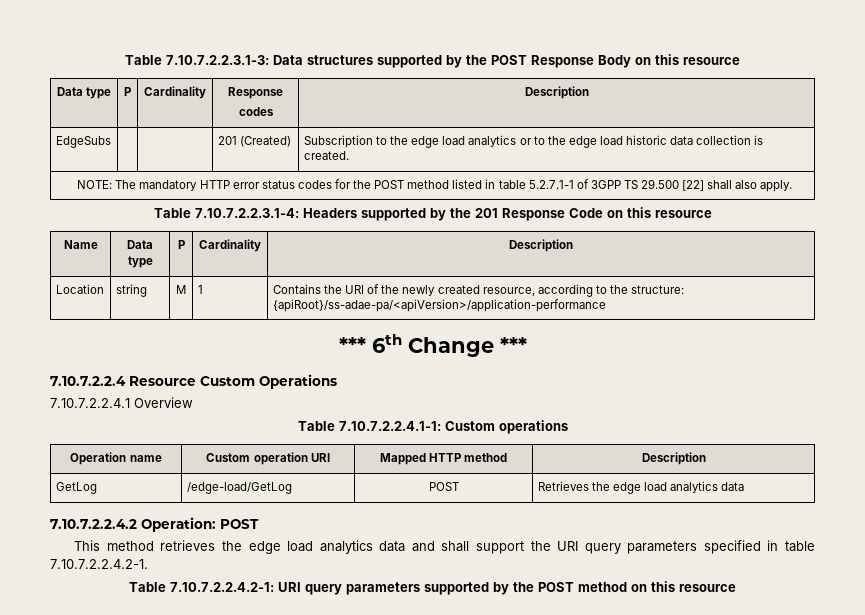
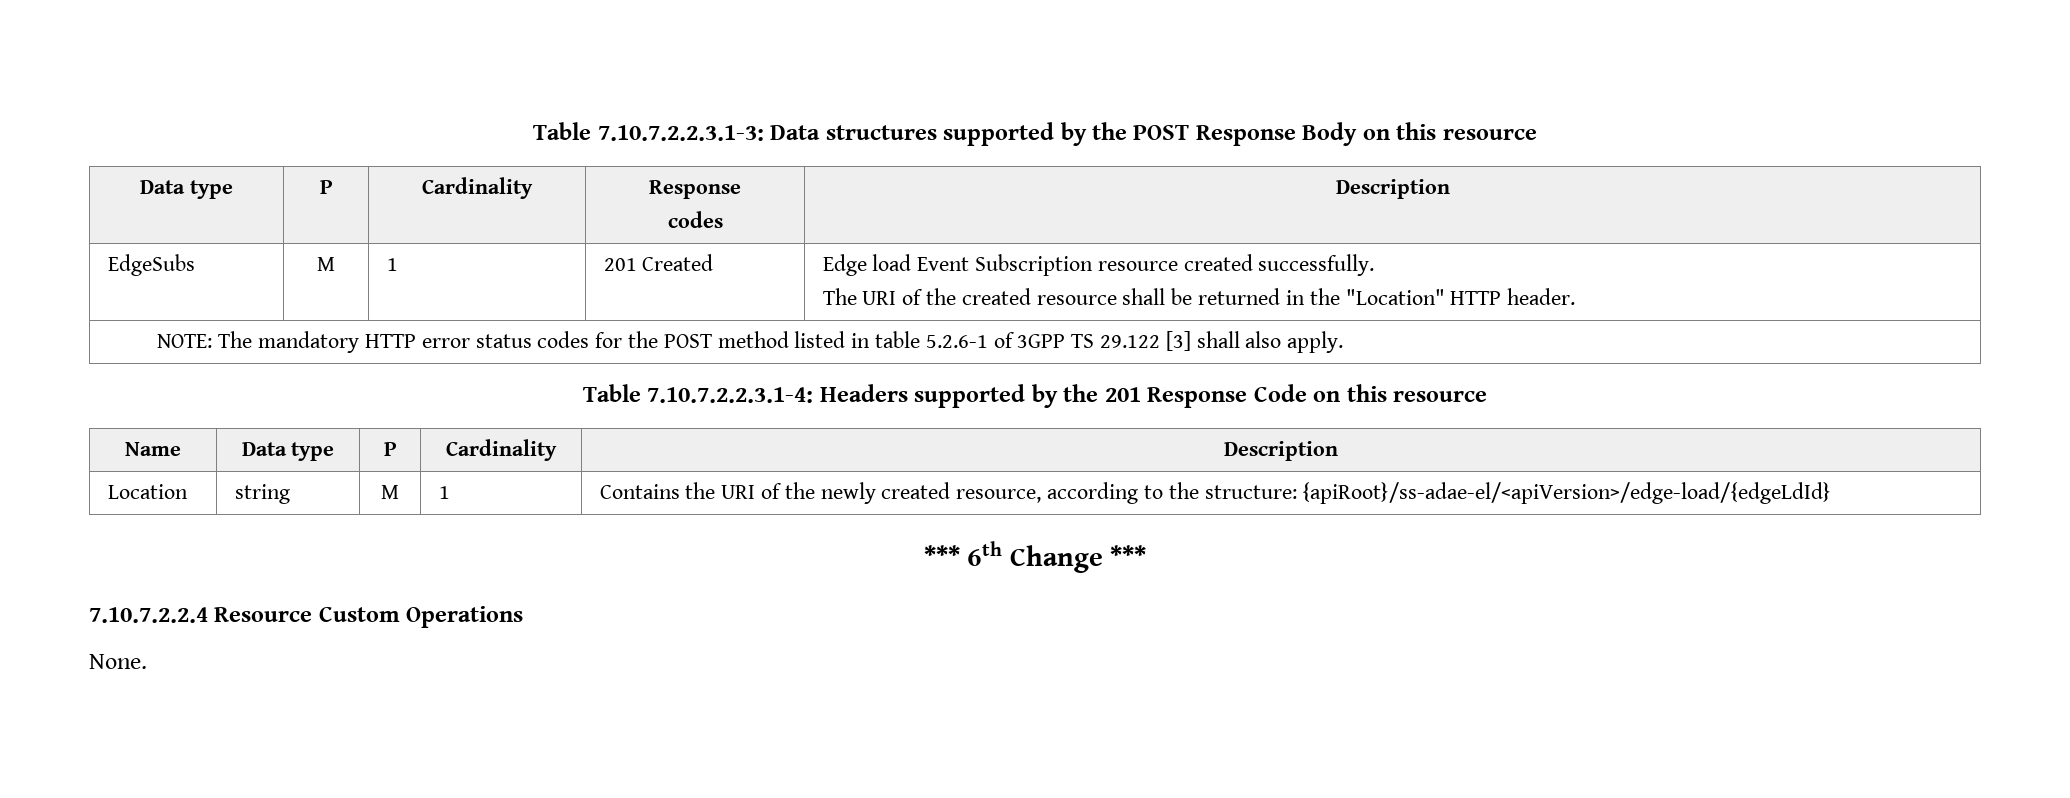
- EdgeSubs | | | 201 (Created) | Subscription to the edge load analytics or to the edge load historic data collection is created.
+ EdgeSubs | M | 1 | 201 Created | Edge load Event Subscription resource created successfully.
+ The URI of the created resource shall be returned in the "Location" HTTP header.
- NOTE: The mandatory HTTP error status codes for the POST method listed in table 5.2.7.1-1 of 3GPP TS 29.500 [22] shall also apply.
+ NOTE: The mandatory HTTP error status codes for the POST method listed in table 5.2.6-1 of 3GPP TS 29.122 [3] shall also apply.
- Location | string | M | 1 | Contains the URI of the newly created resource, according to the structure: {apiRoot}/ss-adae-pa/<apiVersion>/application-performance
+ Location | string | M | 1 | Contains the URI of the newly created resource, according to the structure: {apiRoot}/ss-adae-el/<apiVersion>/edge-load/{edgeLdId}
- 7.10.7.2.2.4.1 Overview
- Table 7.10.7.2.2.4.1-1: Custom operations
- Operation name | Custom operation URI | Mapped HTTP method | Description
- GetLog | /edge-load/GetLog | POST | Retrieves the edge load analytics data
- 7.10.7.2.2.4.2 Operation: POST
- This method retrieves the edge load analytics data and shall support the URI query parameters specified in table 7.10.7.2.2.4.2-1.
- Table 7.10.7.2.2.4.2-1: URI query parameters supported by the POST method on this resource
+ None.

